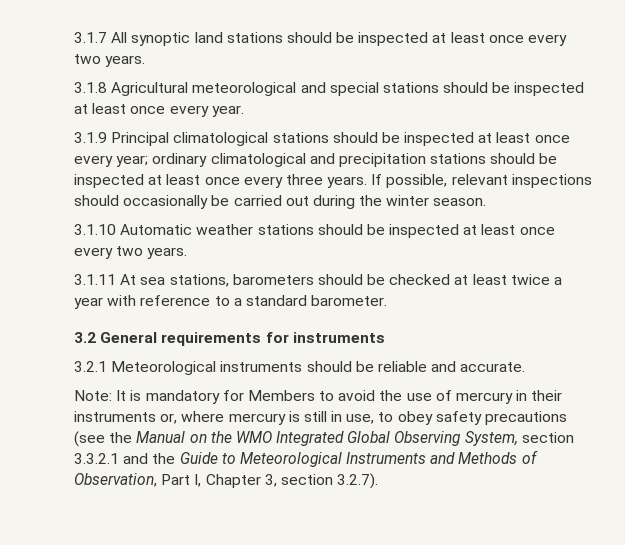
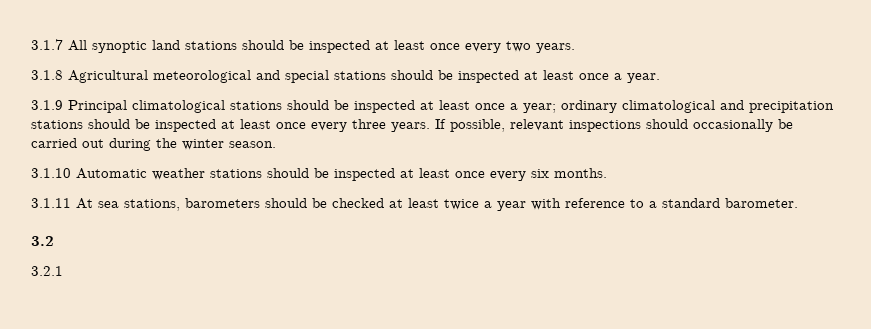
- 3.1.8 Agricultural meteorological and special stations should be inspected at least once every year.
+ 3.1.8 Agricultural meteorological and special stations should be inspected at least once a year.
- 3.1.9 Principal climatological stations should be inspected at least once every year; ordinary climatological and precipitation stations should be inspected at least once every three years.
+ 3.1.9 Principal climatological stations should be inspected at least once a year; ordinary climatological and precipitation stations should be inspected at least once every three years.
- 3.1.10 Automatic weather stations should be inspected at least once every two years.
+ 3.1.10 Automatic weather stations should be inspected at least once every six months.
- 3.2 General requirements for instruments
- 3.2.1 Meteorological instruments should be reliable and accurate.
- Note: It is mandatory for Members to avoid the use of mercury in their instruments or, where mercury is still in use, to obey safety precautions (see the Manual on the WMO Integrated Global Observing System, section 3.3.2.1 and the Guide to Meteorological Instruments and Methods of Observation, Part I, Chapter 3, section 3.2.7).
+ 3.2
+ 3.2.1

